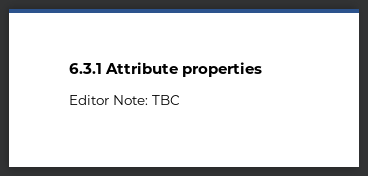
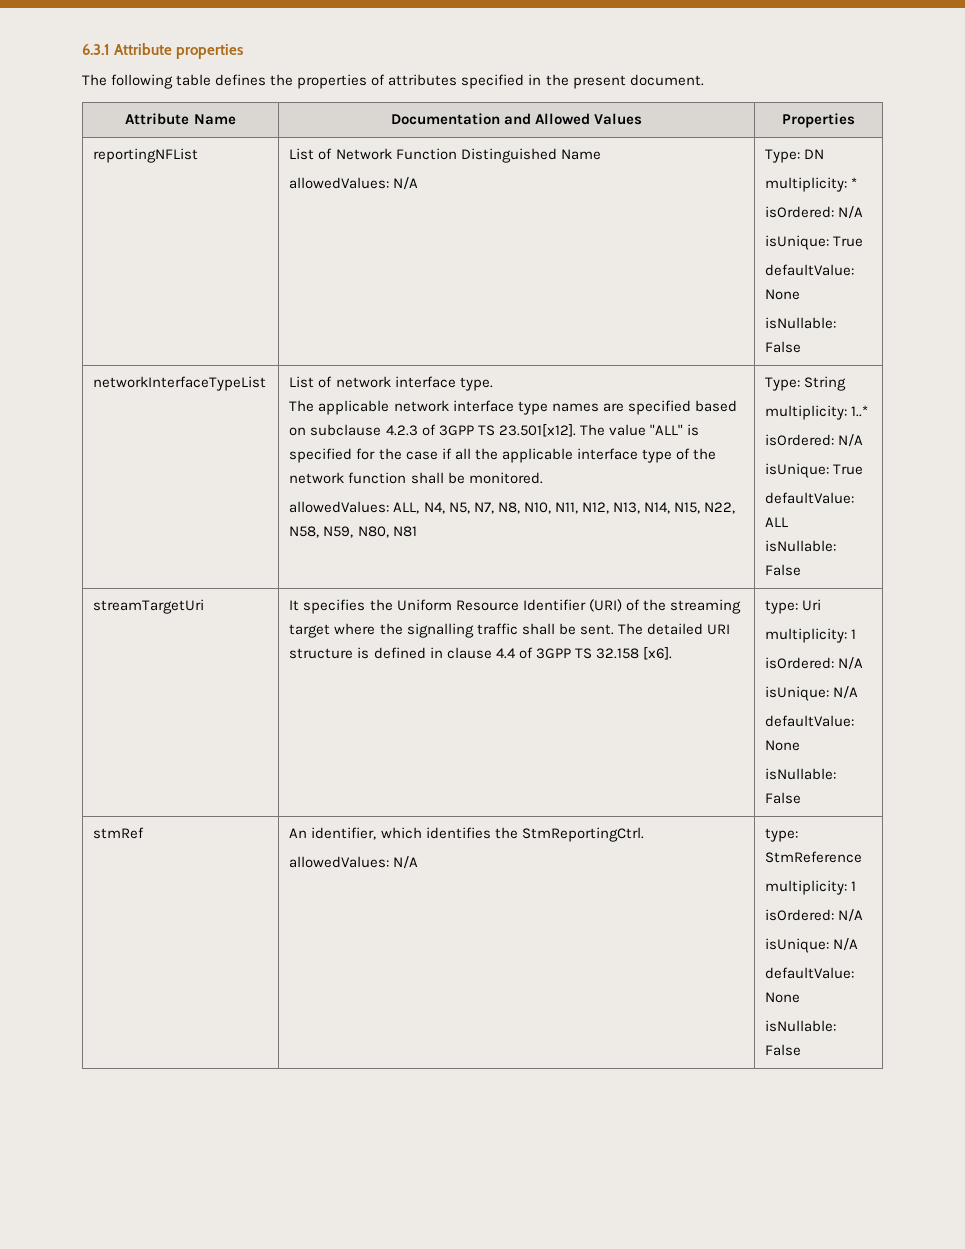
- Editor Note: TBC
+ The following table defines the properties of attributes specified in the present document.
+ Attribute Name | Documentation and Allowed Values | Properties
+ reportingNFList | List of Network Function Distinguished Name
+ allowedValues: N/A | Type: DN
+ multiplicity: *
+ isOrdered: N/A
+ isUnique: True
+ defaultValue: None
+ isNullable: False
+ networkInterfaceTypeList | List of network interface type.
+ The applicable network interface type names are specified based on subclause 4.2.3 of 3GPP TS 23.501[x12]. The value "ALL" is specified for the case if all the applicable interface type of the network function shall be monitored.
+ allowedValues: ALL, N4, N5, N7, N8, N10, N11, N12, N13, N14, N15, N22, N58, N59, N80, N81 | Type: String
+ multiplicity: 1..*
+ isOrdered: N/A
+ isUnique: True
+ defaultValue: ALL
+ isNullable: False
+ streamTargetUri | It specifies the Uniform Resource Identifier (URI) of the streaming target where the signalling traffic shall be sent. The detailed URI structure is defined in clause 4.4 of 3GPP TS 32.158 [x6]. | type: Uri
+ multiplicity: 1
+ isOrdered: N/A
+ isUnique: N/A
+ defaultValue: None
+ isNullable: False
+ stmRef | An identifier, which identifies the StmReportingCtrl.
+ allowedValues: N/A | type: StmReference
+ multiplicity: 1
+ isOrdered: N/A
+ isUnique: N/A
+ defaultValue: None
+ isNullable: False

